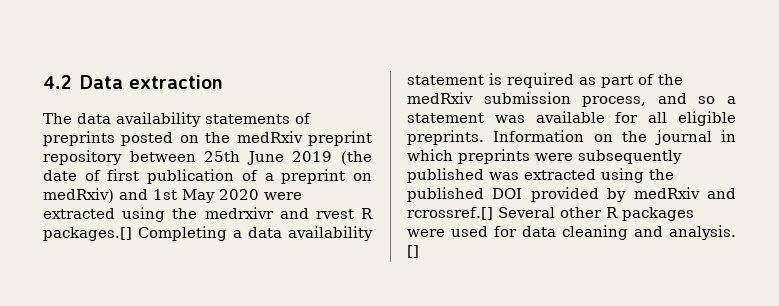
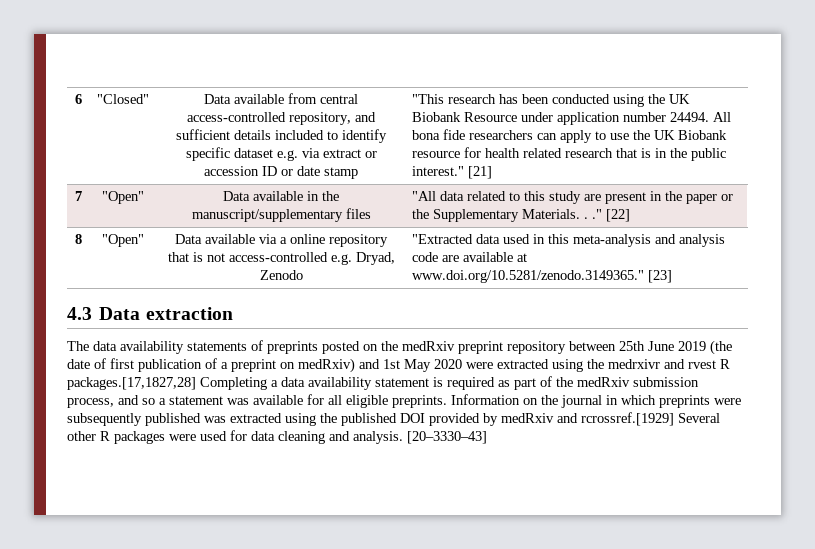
- 4.2 Data extraction
+ 6 | "Closed" | Data available from central access-controlled repository, and sufficient details included to identify specific dataset e.g. via extract or accession ID or date stamp | "This research has been conducted using the UK Biobank Resource under application number 24494. All bona fide researchers can apply to use the UK Biobank resource for health related research that is in the public interest." [21]
+ 7 | "Open" | Data available in the manuscript/supplementary files | "All data related to this study are present in the paper or the Supplementary Materials. . ." [22]
+ 8 | "Open" | Data available via a online repository that is not access-controlled e.g. Dryad, Zenodo | "Extracted data used in this meta-analysis and analysis code are available at www.doi.org/10.5281/zenodo.3149365." [23]
+ 4.3 Data extraction
- The data availability statements of preprints posted on the medRxiv preprint repository between 25th June 2019 (the date of first publication of a preprint on medRxiv) and 1st May 2020 were extracted using the medrxivr and rvest R packages.[] Completing a data availability statement is required as part of the medRxiv submission process, and so a statement was available for all eligible preprints.
+ The data availability statements of preprints posted on the medRxiv preprint repository between 25th June 2019 (the date of first publication of a preprint on medRxiv) and 1st May 2020 were extracted using the medrxivr and rvest R packages.[17,1827,28] Completing a data availability statement is required as part of the medRxiv submission process, and so a statement was available for all eligible preprints.
- Information on the journal in which preprints were subsequently published was extracted using the published DOI provided by medRxiv and rcrossref.[] Several other R packages were used for data cleaning and analysis.
+ Information on the journal in which preprints were subsequently published was extracted using the published DOI provided by medRxiv and rcrossref.[1929] Several other R packages were used for data cleaning and analysis.
- []
+ [20–3330–43]

